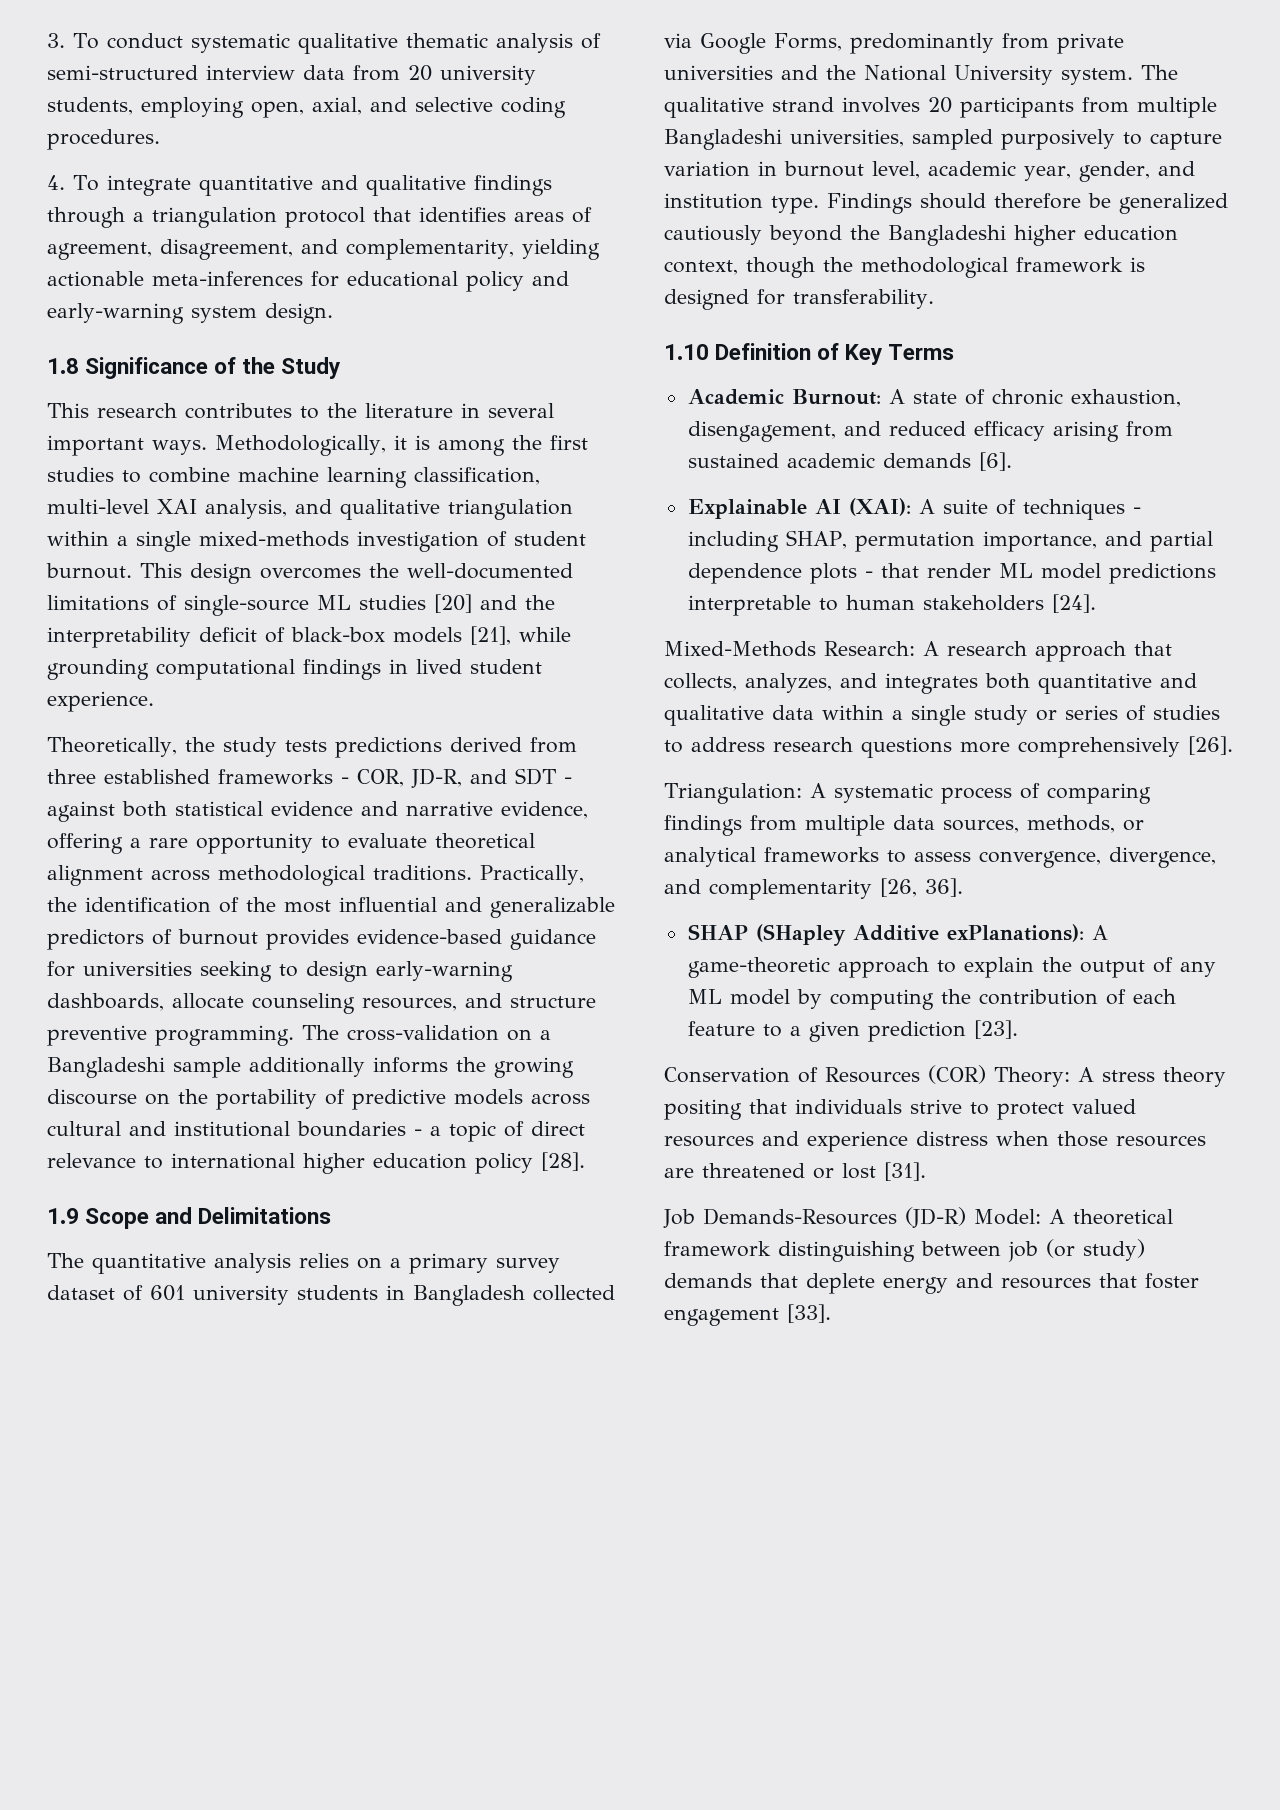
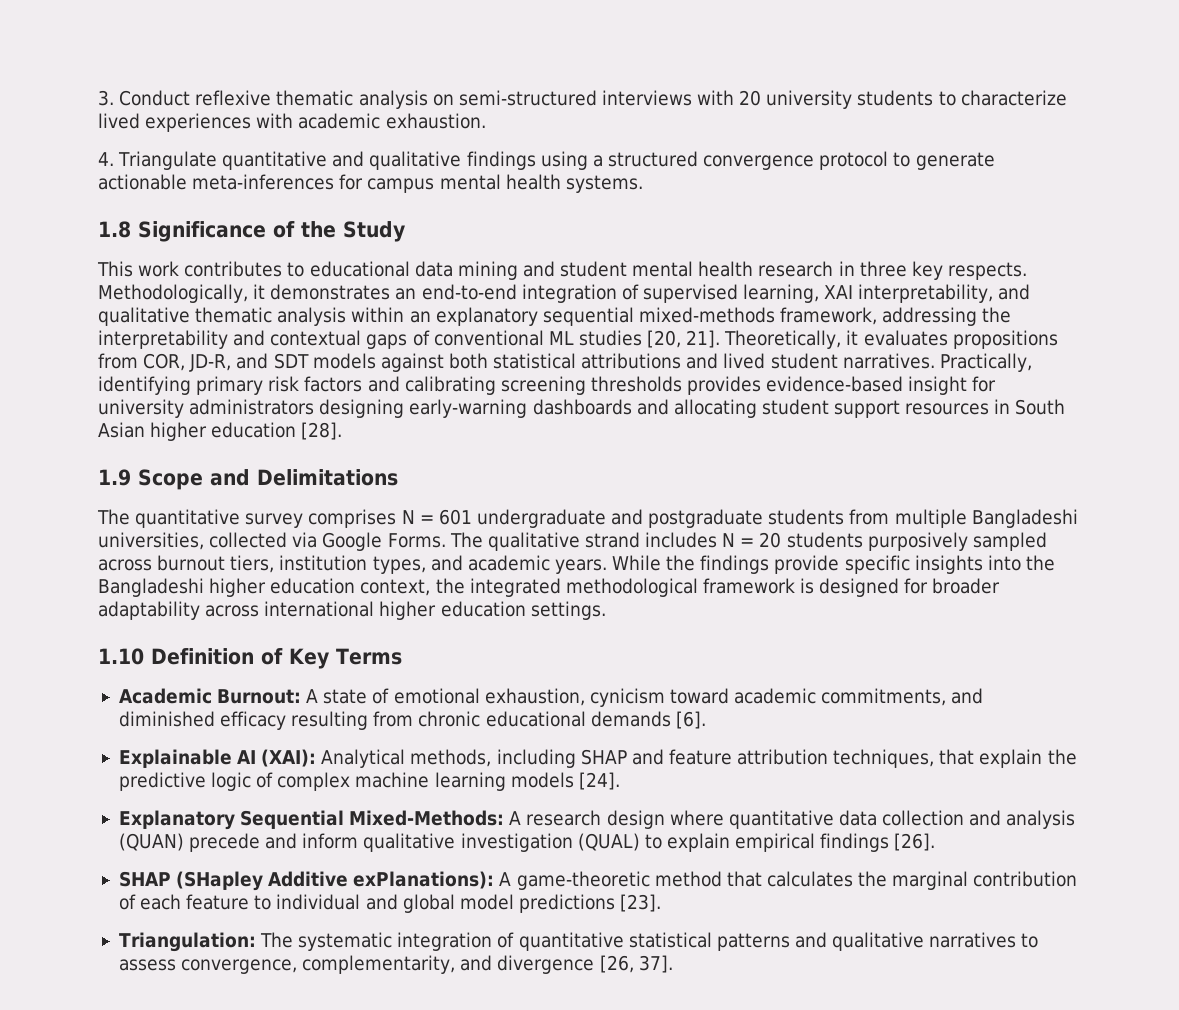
- 3. To conduct systematic qualitative thematic analysis of semi-structured interview data from 20 university students, employing open, axial, and selective coding procedures.
+ 3. Conduct reflexive thematic analysis on semi-structured interviews with 20 university students to characterize lived experiences with academic exhaustion.
- 4. To integrate quantitative and qualitative findings through a triangulation protocol that identifies areas of agreement, disagreement, and complementarity, yielding actionable meta-inferences for educational policy and early-warning system design.
+ 4. Triangulate quantitative and qualitative findings using a structured convergence protocol to generate actionable meta-inferences for campus mental health systems.
- This research contributes to the literature in several important ways. Methodologically, it is among the first studies to combine machine learning classification, multi-level XAI analysis, and qualitative triangulation within a single mixed-methods investigation of student burnout. This design overcomes the well-documented limitations of single-source ML studies [20] and the interpretability deficit of black-box models [21], while grounding computational findings in lived student experience.
- Theoretically, the study tests predictions derived from three established frameworks - COR, JD-R, and SDT - against both statistical evidence and narrative evidence, offering a rare opportunity to evaluate theoretical alignment across methodological traditions. Practically, the identification of the most influential and generalizable predictors of burnout provides evidence-based guidance for universities seeking to design early-warning dashboards, allocate counseling resources, and structure preventive programming. The cross-validation on a Bangladeshi sample additionally informs the growing discourse on the portability of predictive models across cultural and institutional boundaries - a topic of direct relevance to international higher education policy [28].
+ This work contributes to educational data mining and student mental health research in three key respects. Methodologically, it demonstrates an end-to-end integration of supervised learning, XAI interpretability, and qualitative thematic analysis within an explanatory sequential mixed-methods framework, addressing the interpretability and contextual gaps of conventional ML studies [20, 21]. Theoretically, it evaluates propositions from COR, JD-R, and SDT models against both statistical attributions and lived student narratives. Practically, identifying primary risk factors and calibrating screening thresholds provides evidence-based insight for university administrators designing early-warning dashboards and allocating student support resources in South Asian higher education [28].
- The quantitative analysis relies on a primary survey dataset of 601 university students in Bangladesh collected via Google Forms, predominantly from private universities and the National University system. The qualitative strand involves 20 participants from multiple Bangladeshi universities, sampled purposively to capture variation in burnout level, academic year, gender, and institution type. Findings should therefore be generalized cautiously beyond the Bangladeshi higher education context, though the methodological framework is designed for transferability.
+ The quantitative survey comprises N = 601 undergraduate and postgraduate students from multiple Bangladeshi universities, collected via Google Forms. The qualitative strand includes N = 20 students purposively sampled across burnout tiers, institution types, and academic years. While the findings provide specific insights into the Bangladeshi higher education context, the integrated methodological framework is designed for broader adaptability across international higher education settings.
- Academic Burnout: A state of chronic exhaustion, disengagement, and reduced efficacy arising from sustained academic demands [6].
+ Academic Burnout: A state of emotional exhaustion, cynicism toward academic commitments, and diminished efficacy resulting from chronic educational demands [6].
- Explainable AI (XAI): A suite of techniques - including SHAP, permutation importance, and partial dependence plots - that render ML model predictions interpretable to human stakeholders [24].
- Mixed-Methods Research: A research approach that collects, analyzes, and integrates both quantitative and qualitative data within a single study or series of studies to address research questions more comprehensively [26].
- Triangulation: A systematic process of comparing findings from multiple data sources, methods, or analytical frameworks to assess convergence, divergence, and complementarity [26, 36].
+ Explainable AI (XAI): Analytical methods, including SHAP and feature attribution techniques, that explain the predictive logic of complex machine learning models [24].
+ Explanatory Sequential Mixed-Methods: A research design where quantitative data collection and analysis (QUAN) precede and inform qualitative investigation (QUAL) to explain empirical findings [26].
- SHAP (SHapley Additive exPlanations): A game-theoretic approach to explain the output of any ML model by computing the contribution of each feature to a given prediction [23].
- Conservation of Resources (COR) Theory: A stress theory positing that individuals strive to protect valued resources and experience distress when those resources are threatened or lost [31].
- Job Demands-Resources (JD-R) Model: A theoretical framework distinguishing between job (or study) demands that deplete energy and resources that foster engagement [33].
+ SHAP (SHapley Additive exPlanations): A game-theoretic method that calculates the marginal contribution of each feature to individual and global model predictions [23].
+ Triangulation: The systematic integration of quantitative statistical patterns and qualitative narratives to assess convergence, complementarity, and divergence [26, 37].

